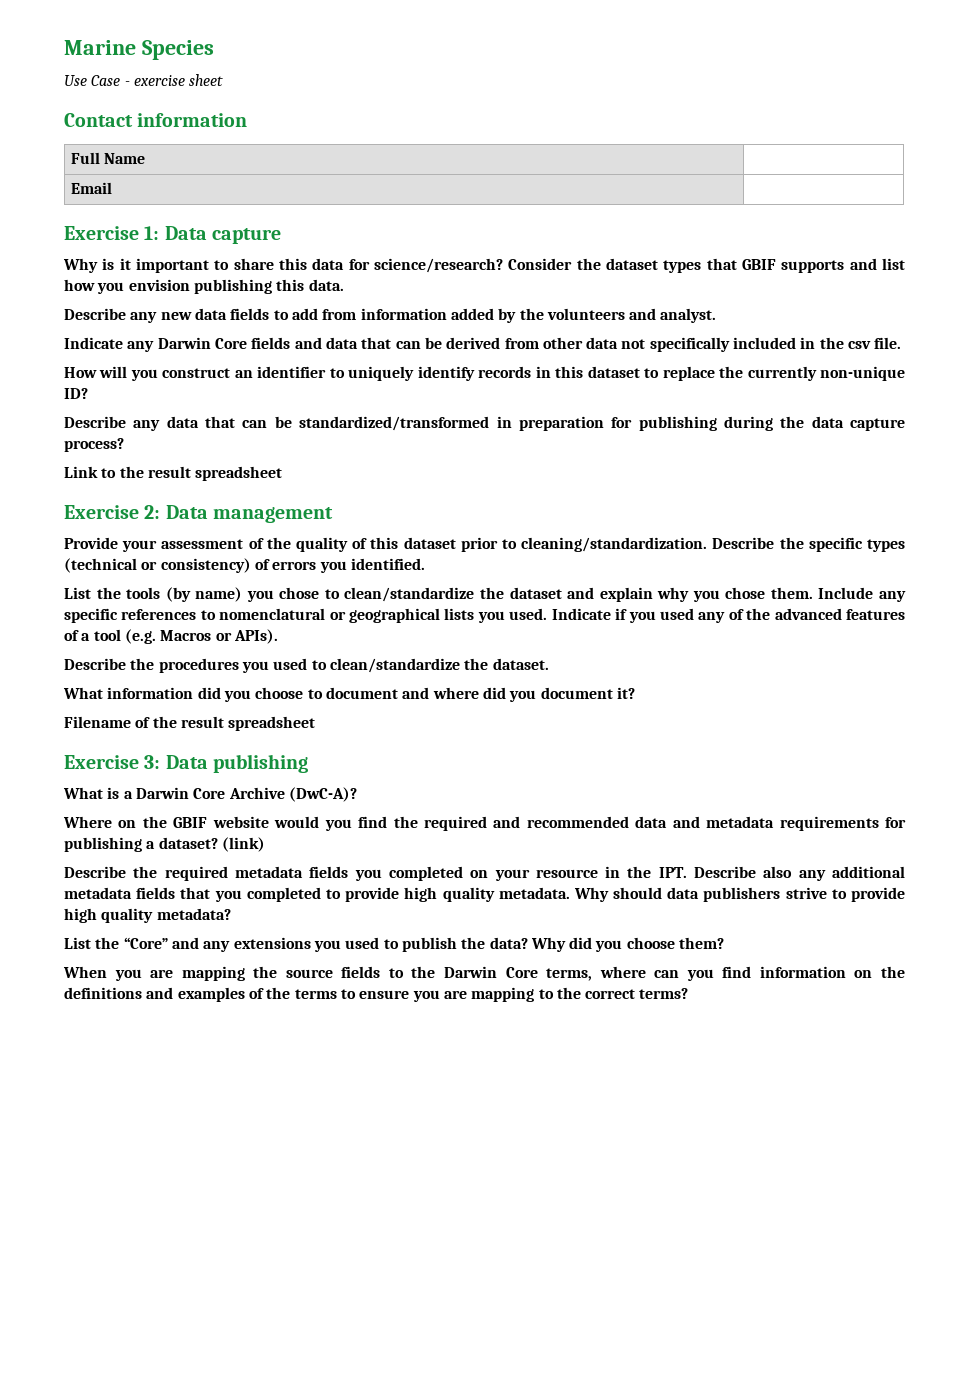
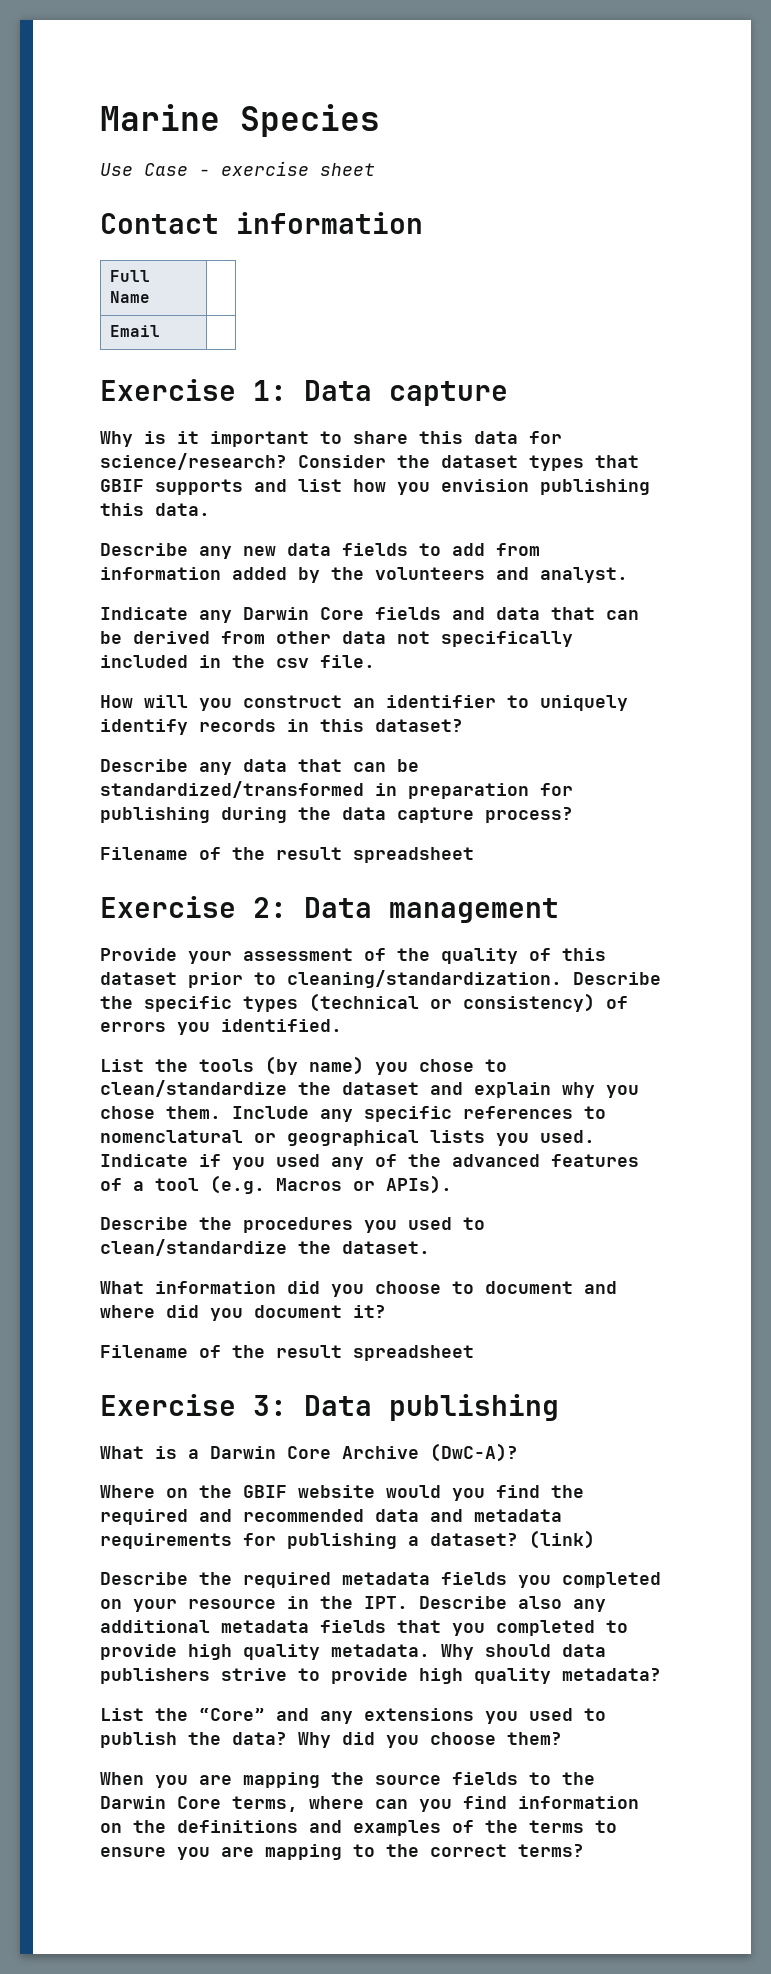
- How will you construct an identifier to uniquely identify records in this dataset to replace the currently non-unique ID?
+ How will you construct an identifier to uniquely identify records in this dataset?
  Describe any data that can be standardized/transformed in preparation for publishing during the data capture process?
- Link to the result spreadsheet
+ Filename of the result spreadsheet

